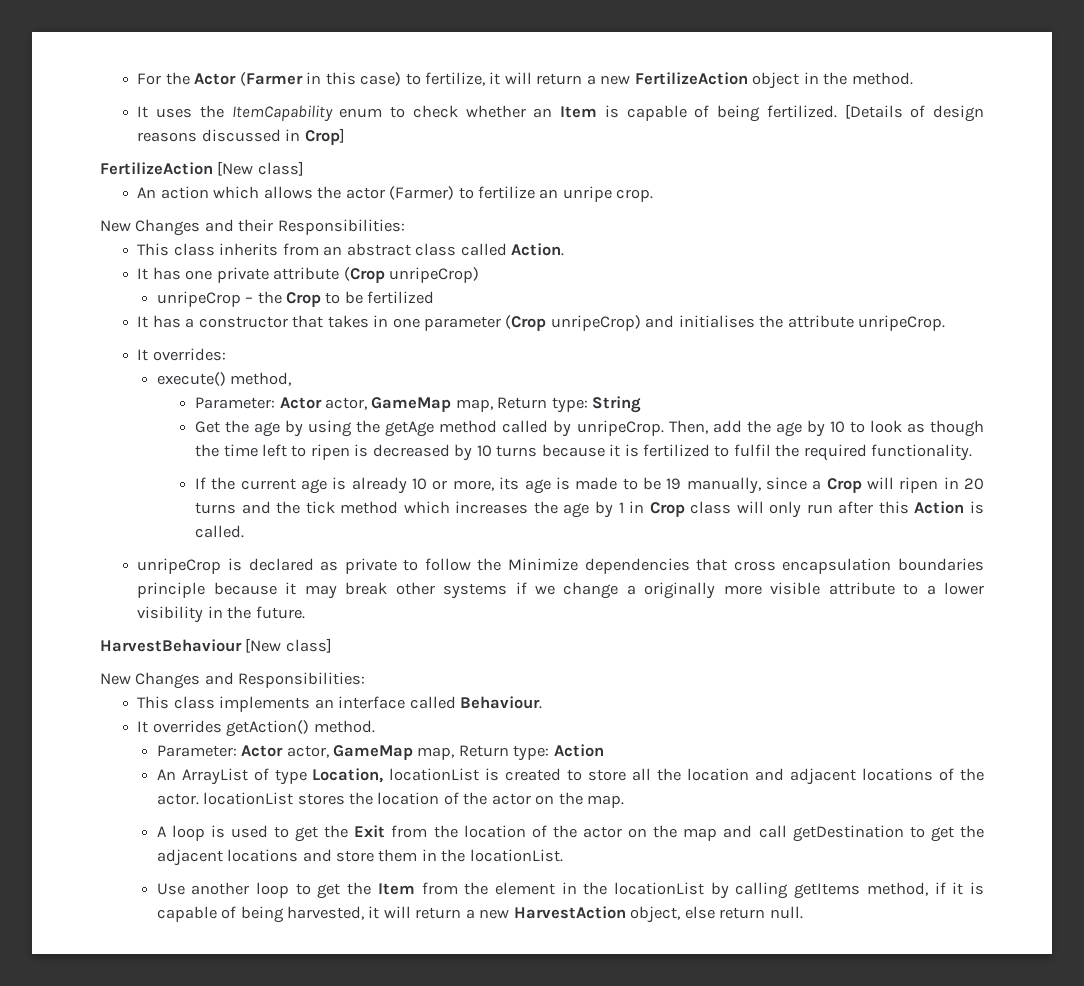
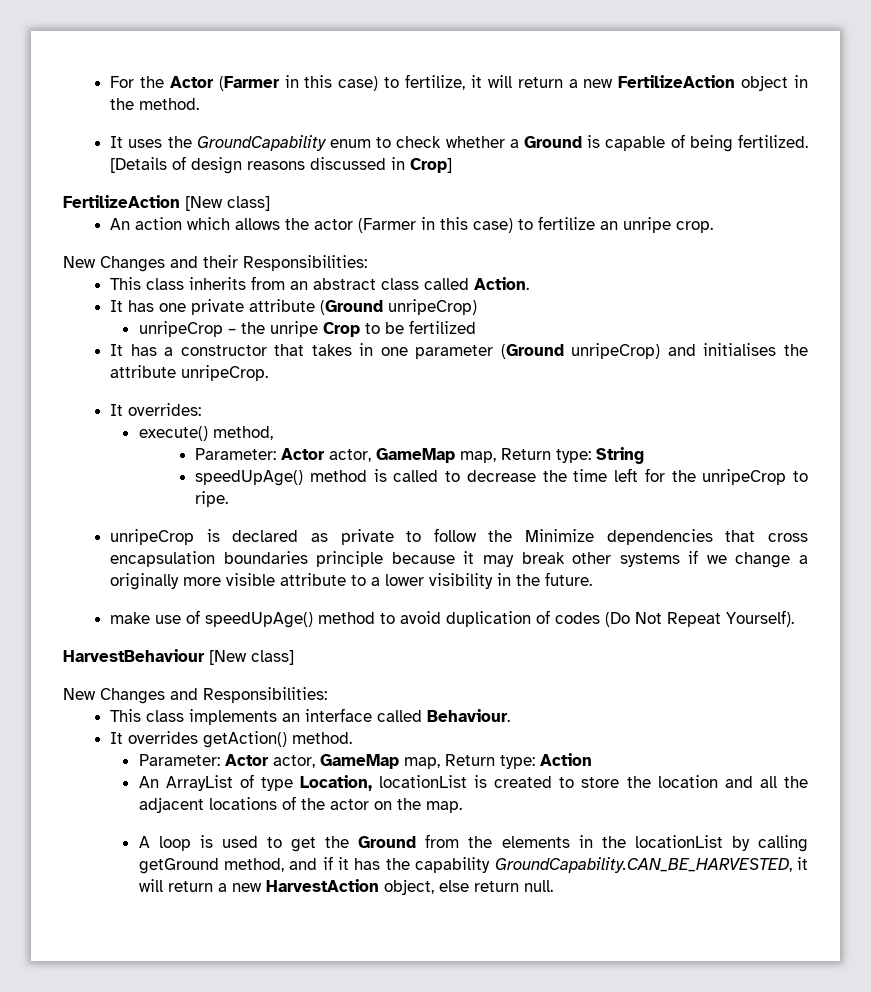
- It uses the ItemCapability enum to check whether an Item is capable of being fertilized.
+ It uses the GroundCapability enum to check whether a Ground is capable of being fertilized.
- An action which allows the actor (Farmer) to fertilize an unripe crop.
+ An action which allows the actor (Farmer in this case) to fertilize an unripe crop.
- It has one private attribute (Crop unripeCrop)
+ It has one private attribute (Ground unripeCrop)
- unripeCrop – the Crop to be fertilized
+ unripeCrop – the unripe Crop to be fertilized
- It has a constructor that takes in one parameter (Crop unripeCrop) and initialises the attribute unripeCrop.
+ It has a constructor that takes in one parameter (Ground unripeCrop) and initialises the attribute unripeCrop.
- Get the age by using the getAge method called by unripeCrop. Then, add the age by 10 to look as though the time left to ripen is decreased by 10 turns because it is fertilized to fulfil the required functionality.
- If the current age is already 10 or more, its age is made to be 19 manually, since a Crop will ripen in 20 turns and the tick method which increases the age by 1 in Crop class will only run after this Action is called.
+ speedUpAge() method is called to decrease the time left for the unripeCrop to ripe.
+ make use of speedUpAge() method to avoid duplication of codes (Do Not Repeat Yourself).
- An ArrayList of type Location, locationList is created to store all the location and adjacent locations of the actor. locationList stores the location of the actor on the map.
+ An ArrayList of type Location, locationList is created to store the location and all the adjacent locations of the actor on the map.
- A loop is used to get the Exit from the location of the actor on the map and call getDestination to get the adjacent locations and store them in the locationList.
- Use another loop to get the Item from the element in the locationList by calling getItems method, if it is capable of being harvested, it will return a new HarvestAction object, else return null.
+ A loop is used to get the Ground from the elements in the locationList by calling getGround method, and if it has the capability GroundCapability.CAN_BE_HARVESTED, it will return a new HarvestAction object, else return null.

